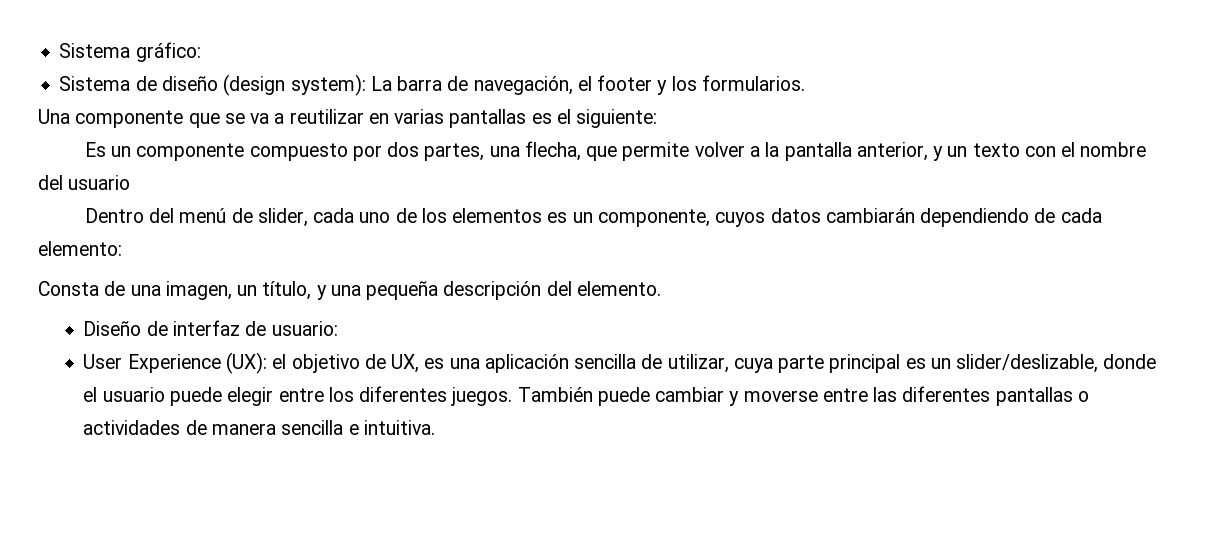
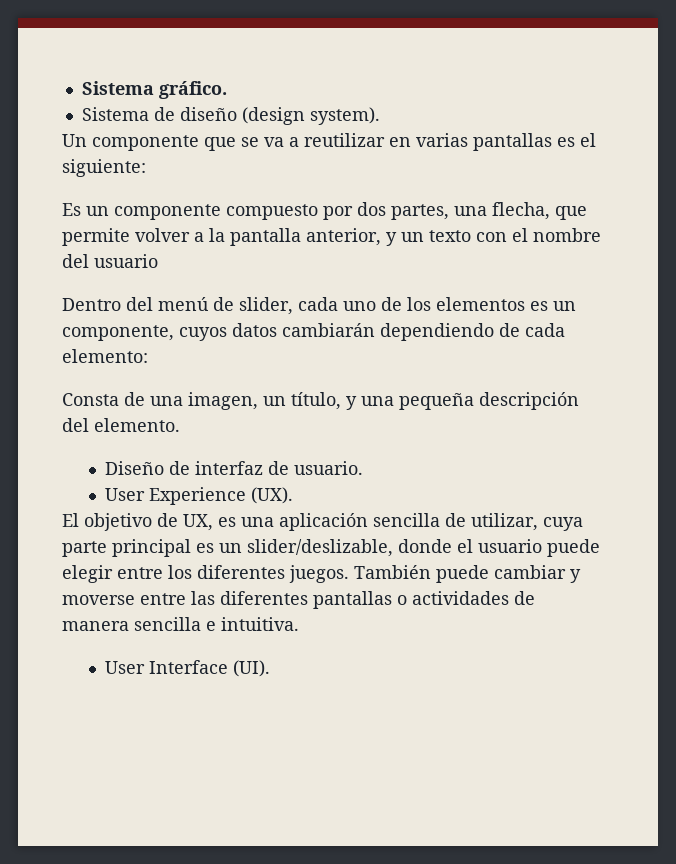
- Sistema gráfico:
+ Sistema gráfico.
- Sistema de diseño (design system): La barra de navegación, el footer y los formularios.
- Una componente que se va a reutilizar en varias pantallas es el siguiente:
+ Sistema de diseño (design system).
+ Un componente que se va a reutilizar en varias pantallas es el siguiente:
- Diseño de interfaz de usuario:
+ Diseño de interfaz de usuario.
- User Experience (UX): el objetivo de UX, es una aplicación sencilla de utilizar, cuya parte principal es un slider/deslizable, donde el usuario puede elegir entre los diferentes juegos.
+ User Experience (UX).
+ El objetivo de UX, es una aplicación sencilla de utilizar, cuya parte principal es un slider/deslizable, donde el usuario puede elegir entre los diferentes juegos.
+ User Interface (UI).

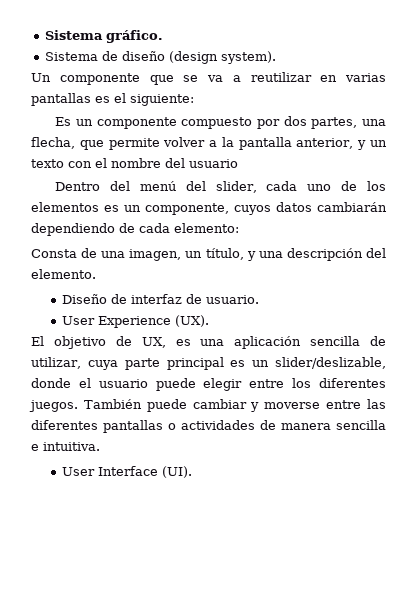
- Dentro del menú de slider, cada uno de los elementos es un componente, cuyos datos cambiarán dependiendo de cada elemento:
+ Dentro del menú del slider, cada uno de los elementos es un componente, cuyos datos cambiarán dependiendo de cada elemento:
- Consta de una imagen, un título, y una pequeña descripción del elemento.
+ Consta de una imagen, un título, y una descripción del elemento.

